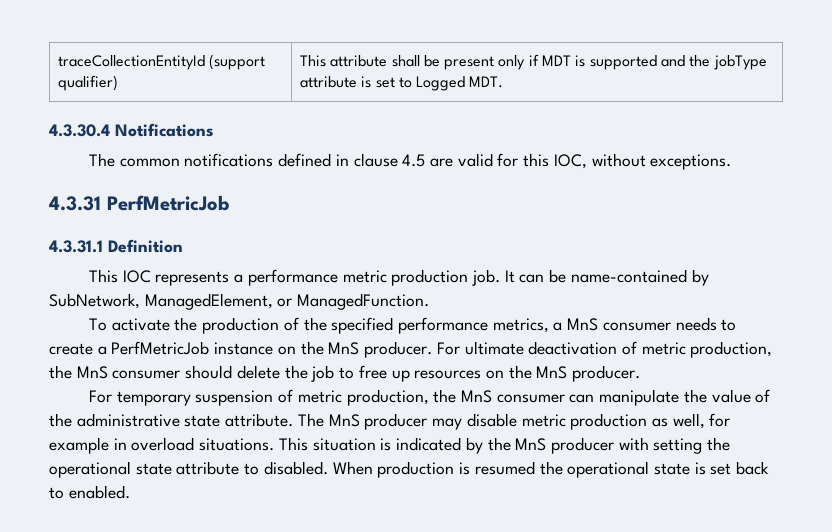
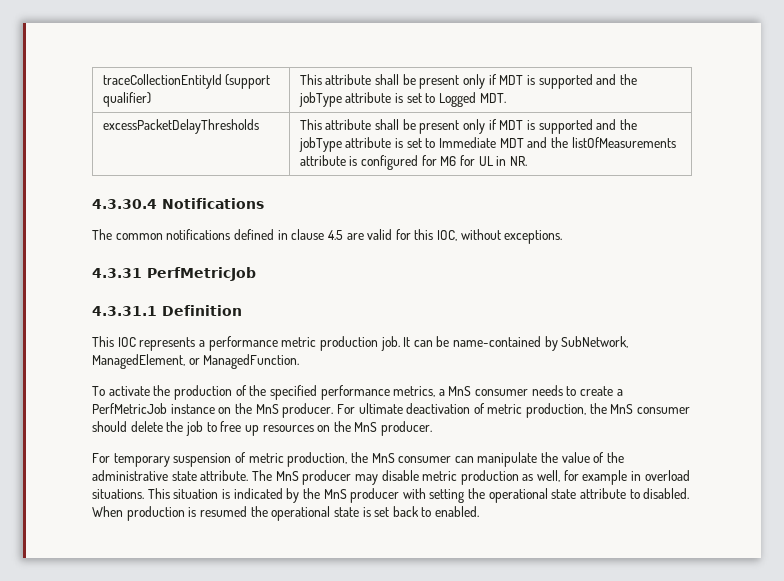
+ excessPacketDelayThresholds | This attribute shall be present only if MDT is supported and the jobType attribute is set to Immediate MDT and the listOfMeasurements attribute is configured for M6 for UL in NR.

